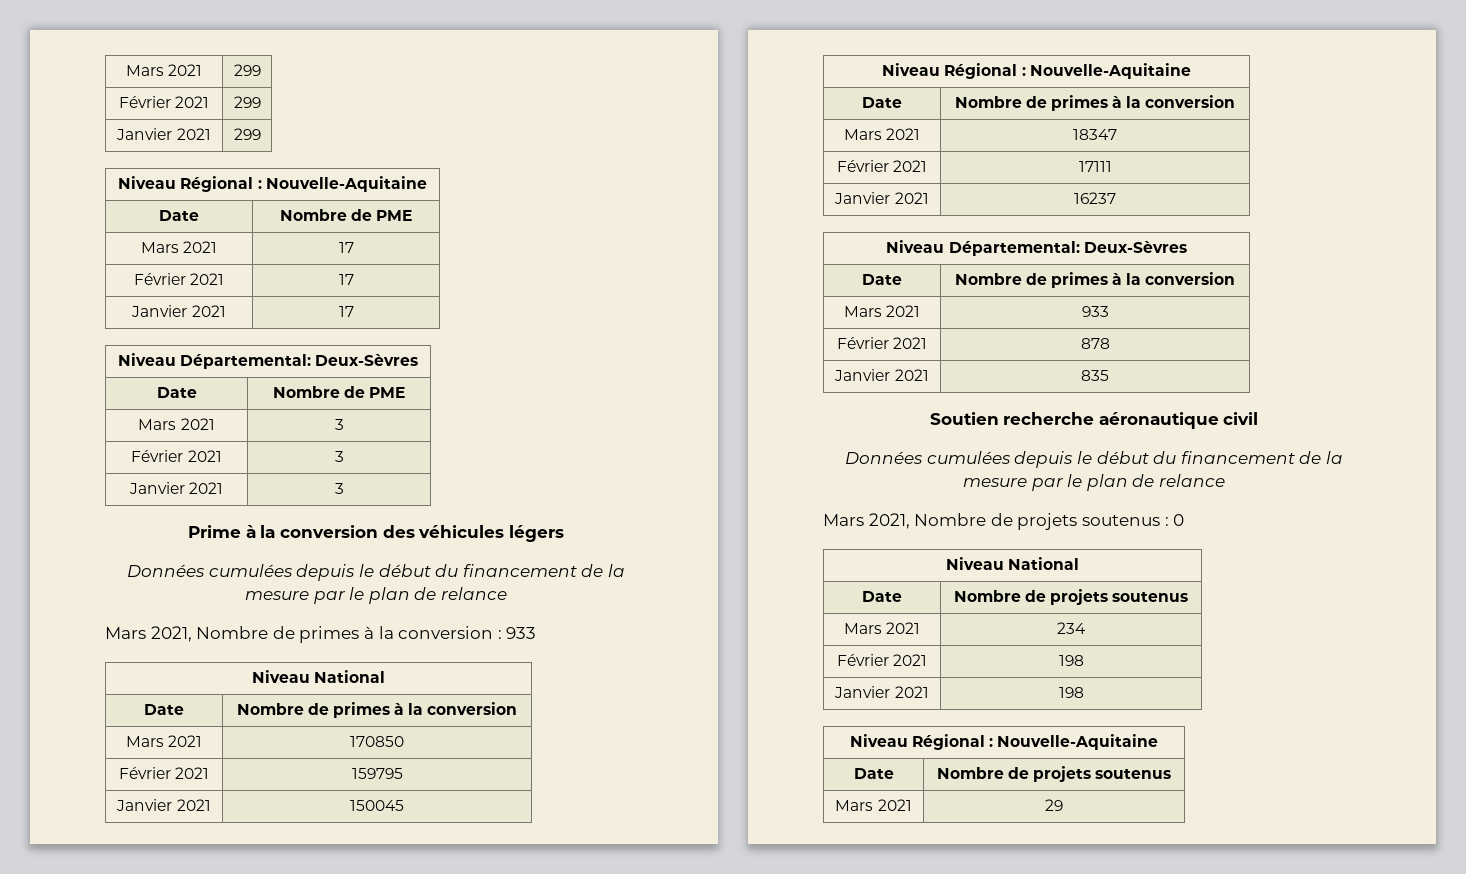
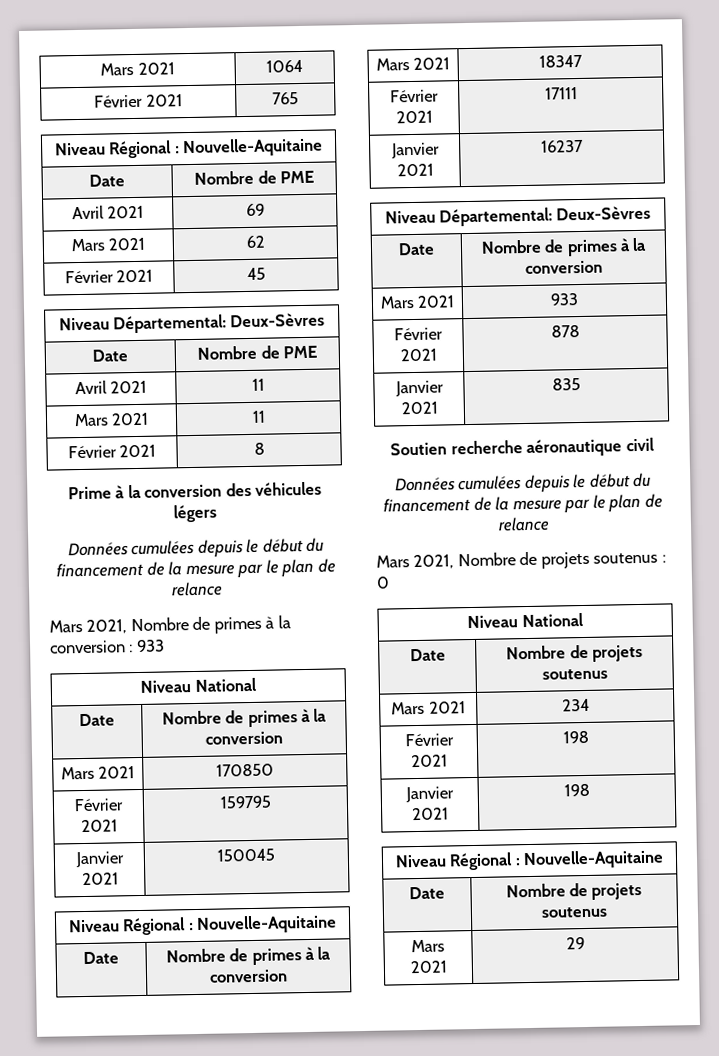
- Mars 2021 | 299
- Février 2021 | 299
- Janvier 2021 | 299
+ Mars 2021 | 1064
+ Février 2021 | 765
- Mars 2021 | 17
- Février 2021 | 17
- Janvier 2021 | 17
+ Avril 2021 | 69
+ Mars 2021 | 62
+ Février 2021 | 45
- Mars 2021 | 3
- Février 2021 | 3
- Janvier 2021 | 3
+ Avril 2021 | 11
+ Mars 2021 | 11
+ Février 2021 | 8

